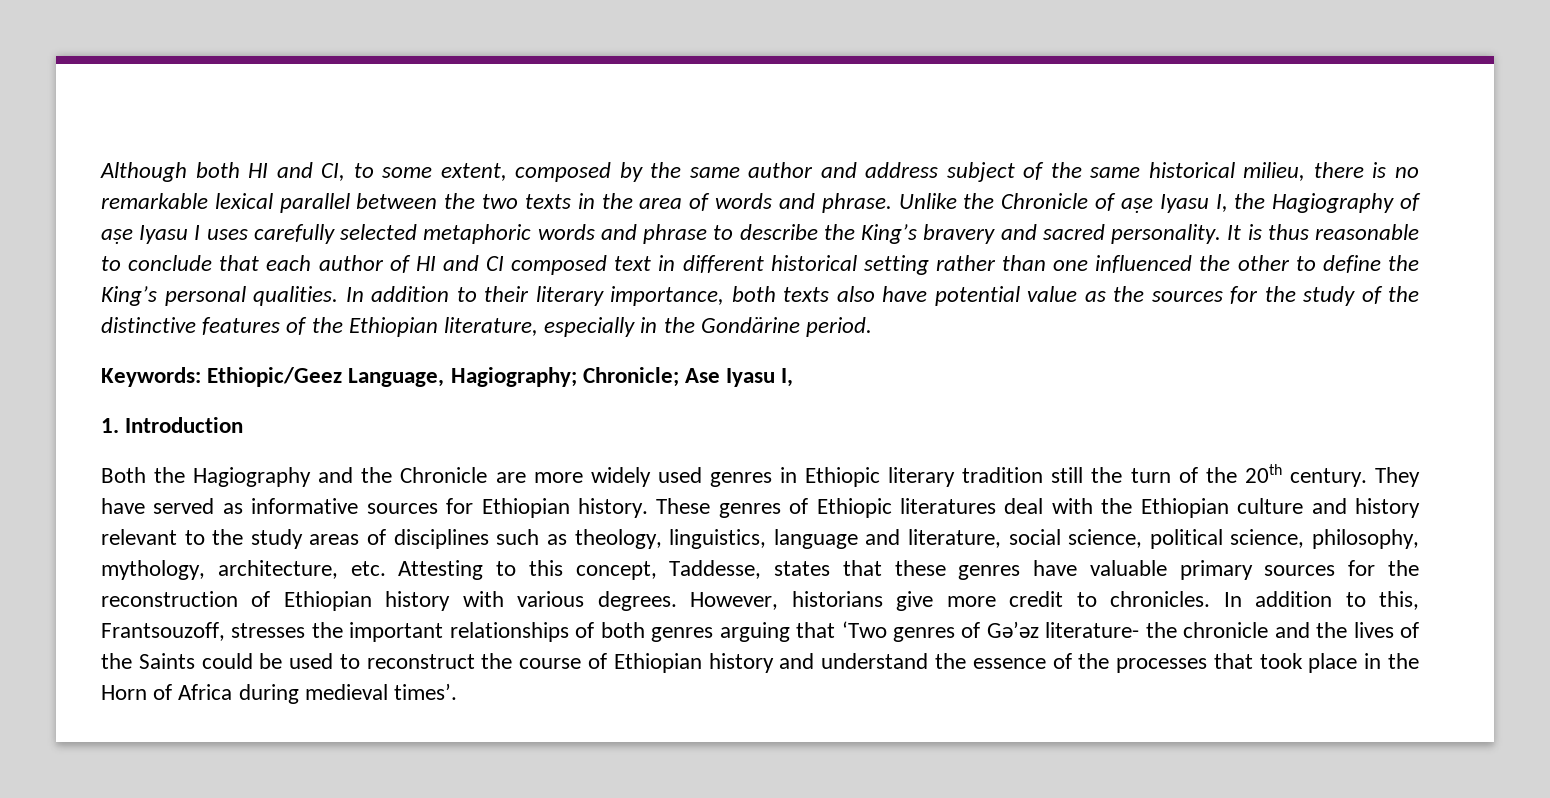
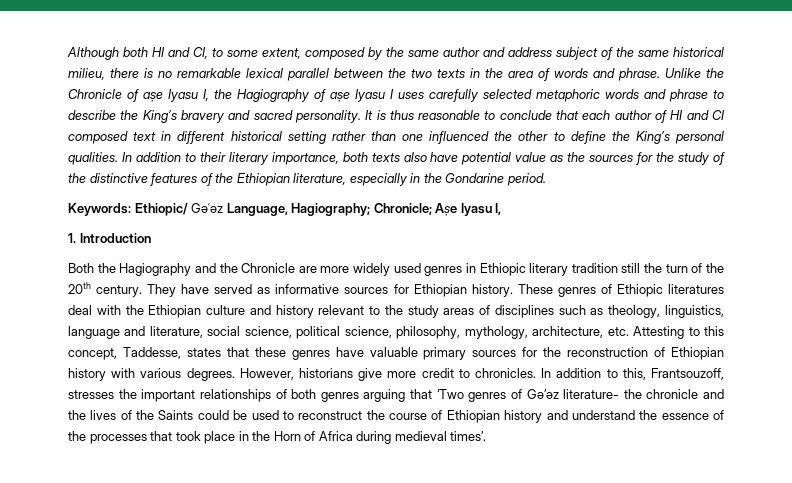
- In addition to their literary importance, both texts also have potential value as the sources for the study of the distinctive features of the Ethiopian literature, especially in the Gondärine period.
+ In addition to their literary importance, both texts also have potential value as the sources for the study of the distinctive features of the Ethiopian literature, especially in the Gondarine period.
- Keywords: Ethiopic/Geez Language, Hagiography; Chronicle; Ase Iyasu I,
+ Keywords: Ethiopic/ Gǝʿǝz Language, Hagiography; Chronicle; Aṣe Iyasu I,

